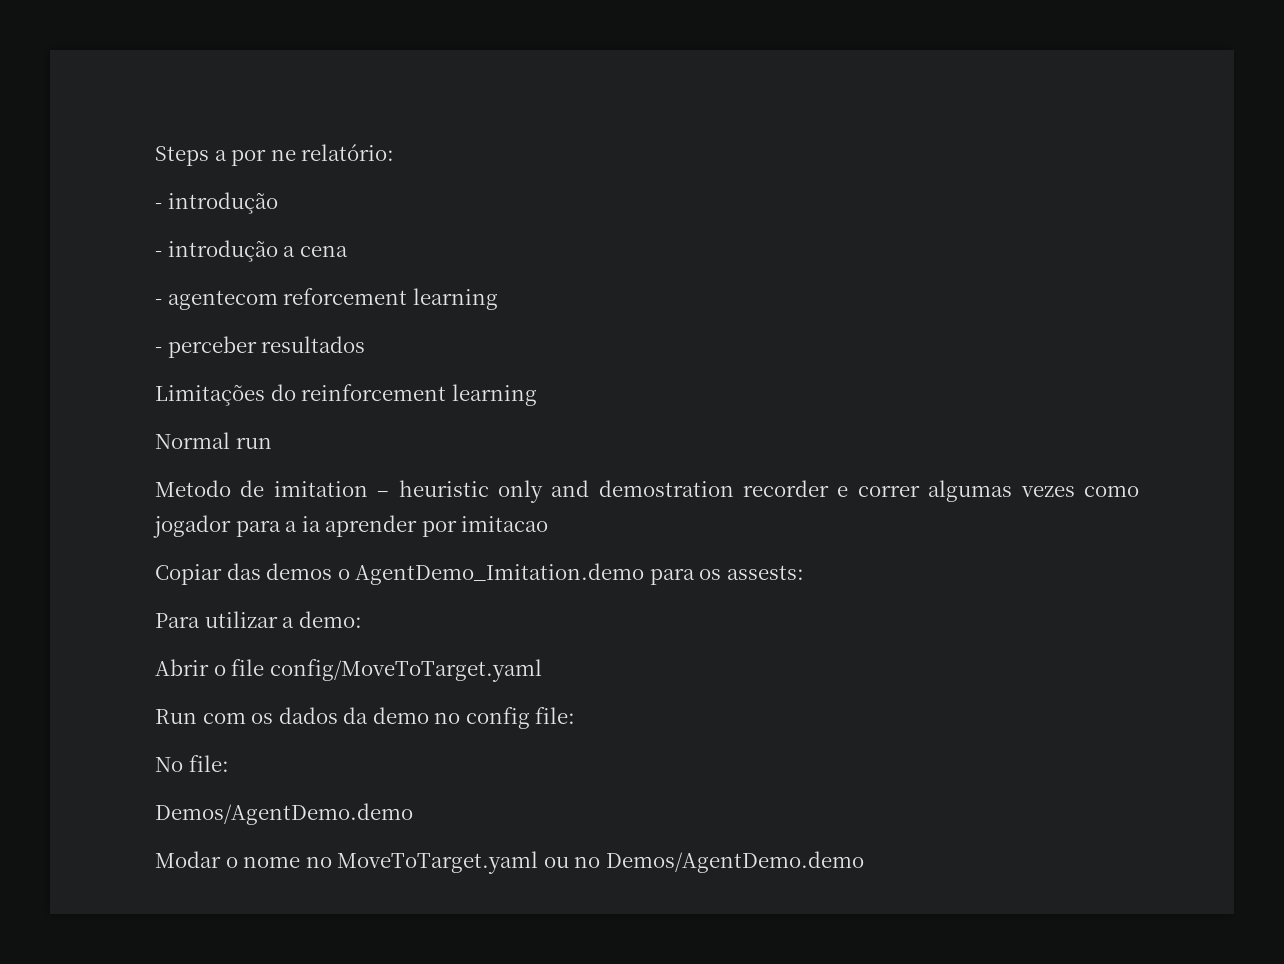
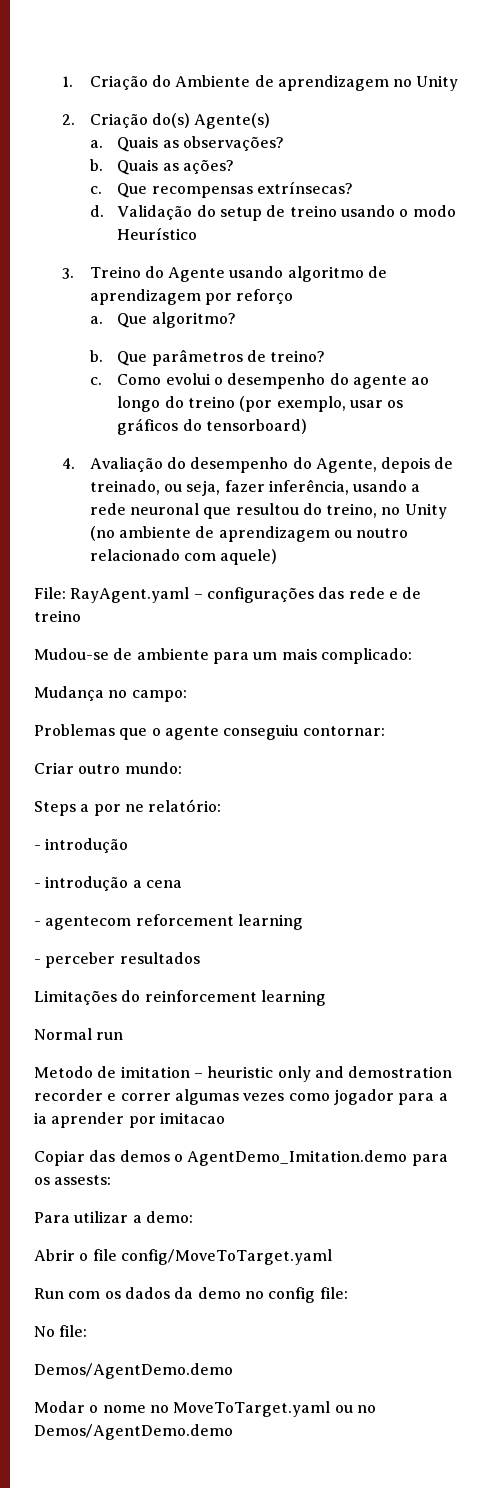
+ 1. Criação do Ambiente de aprendizagem no Unity
+ 2. Criação do(s) Agente(s)
+ a. Quais as observações?
+ b. Quais as ações?
+ c. Que recompensas extrínsecas?
+ d. Validação do setup de treino usando o modo Heurístico
+ 3. Treino do Agente usando algoritmo de aprendizagem por reforço
+ a. Que algoritmo?
+ b. Que parâmetros de treino?
+ c. Como evolui o desempenho do agente ao longo do treino (por exemplo, usar os gráficos do tensorboard)
+ 4. Avaliação do desempenho do Agente, depois de treinado, ou seja, fazer inferência, usando a rede neuronal que resultou do treino, no Unity (no ambiente de aprendizagem ou noutro relacionado com aquele)
+ File: RayAgent.yaml – configurações das rede e de treino
+ Mudou-se de ambiente para um mais complicado:
+ Mudança no campo:
+ Problemas que o agente conseguiu contornar:
+ Criar outro mundo:

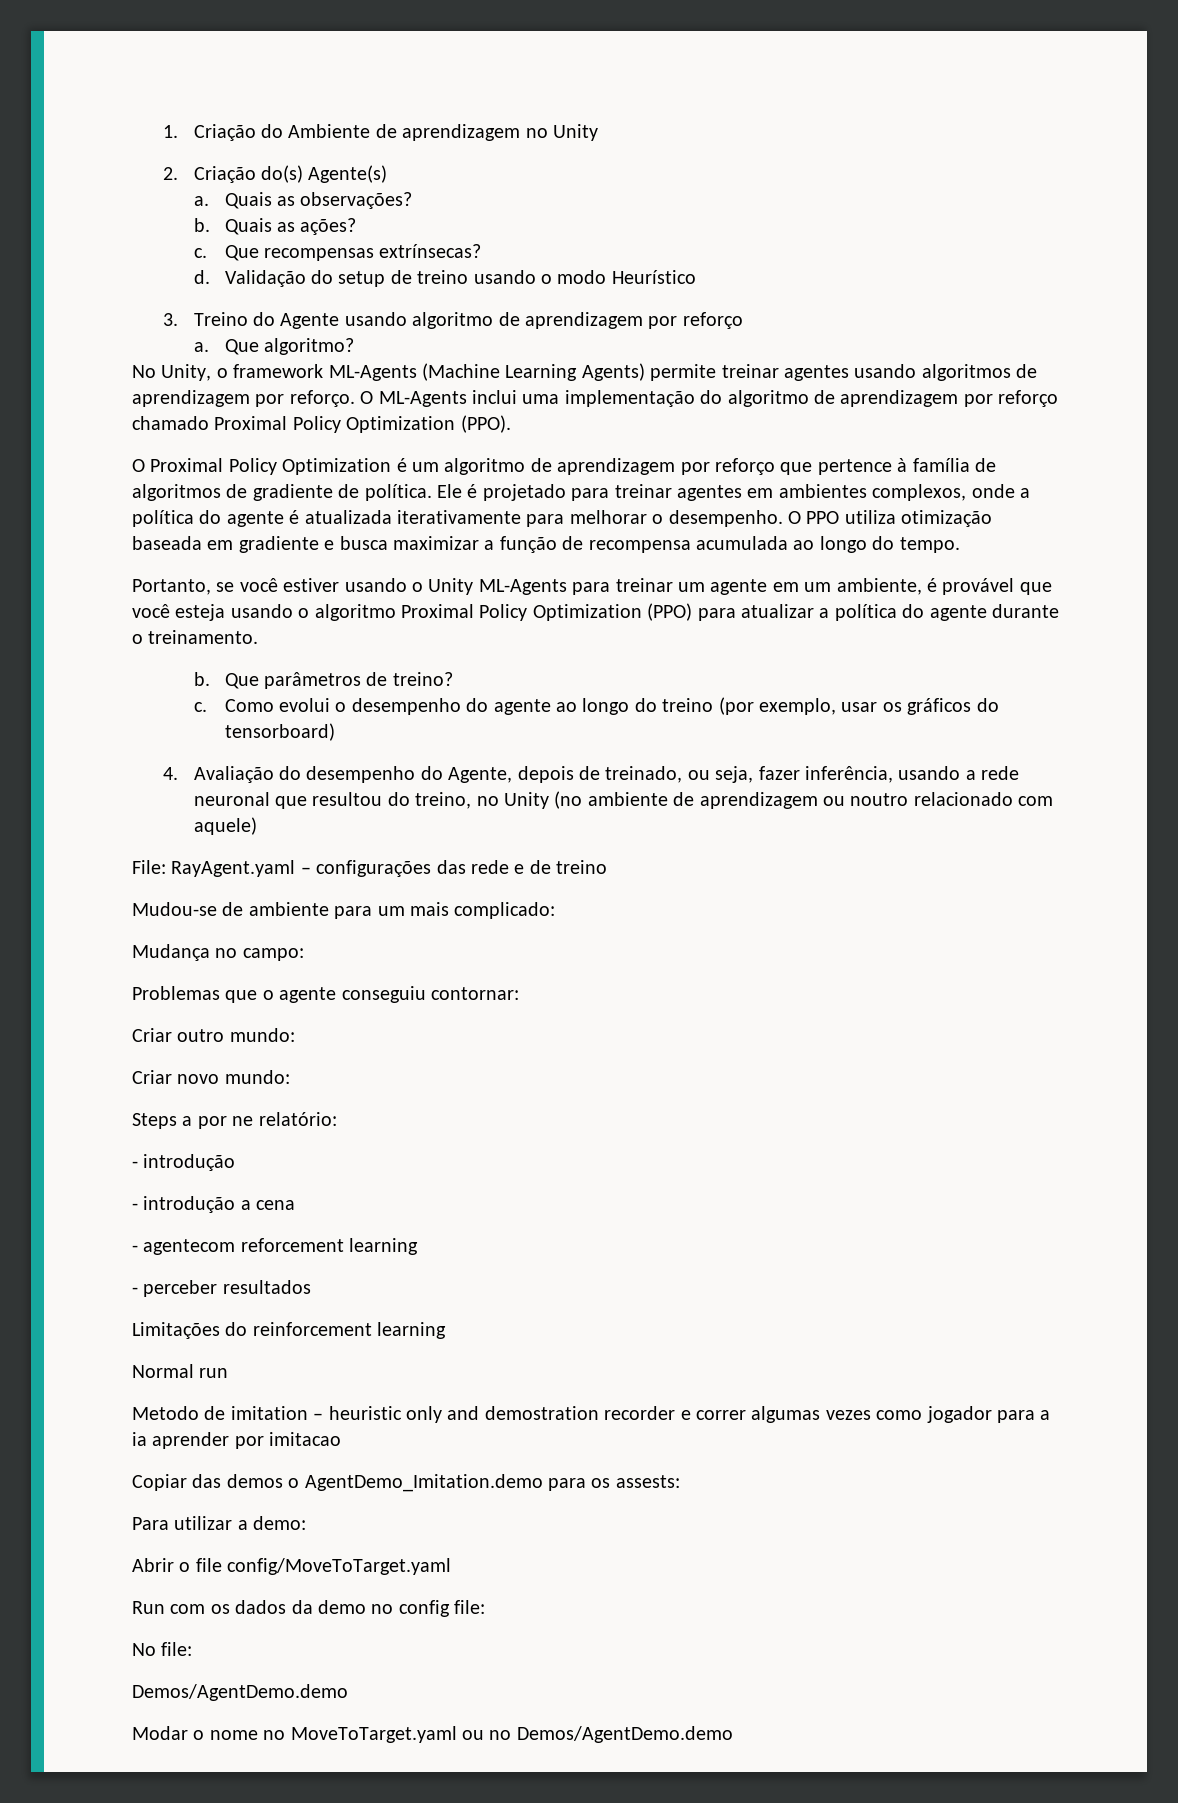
+ No Unity, o framework ML-Agents (Machine Learning Agents) permite treinar agentes usando algoritmos de aprendizagem por reforço. O ML-Agents inclui uma implementação do algoritmo de aprendizagem por reforço chamado Proximal Policy Optimization (PPO).
+ O Proximal Policy Optimization é um algoritmo de aprendizagem por reforço que pertence à família de algoritmos de gradiente de política. Ele é projetado para treinar agentes em ambientes complexos, onde a política do agente é atualizada iterativamente para melhorar o desempenho. O PPO utiliza otimização baseada em gradiente e busca maximizar a função de recompensa acumulada ao longo do tempo.
+ Portanto, se você estiver usando o Unity ML-Agents para treinar um agente em um ambiente, é provável que você esteja usando o algoritmo Proximal Policy Optimization (PPO) para atualizar a política do agente durante o treinamento.
+ Criar novo mundo:

